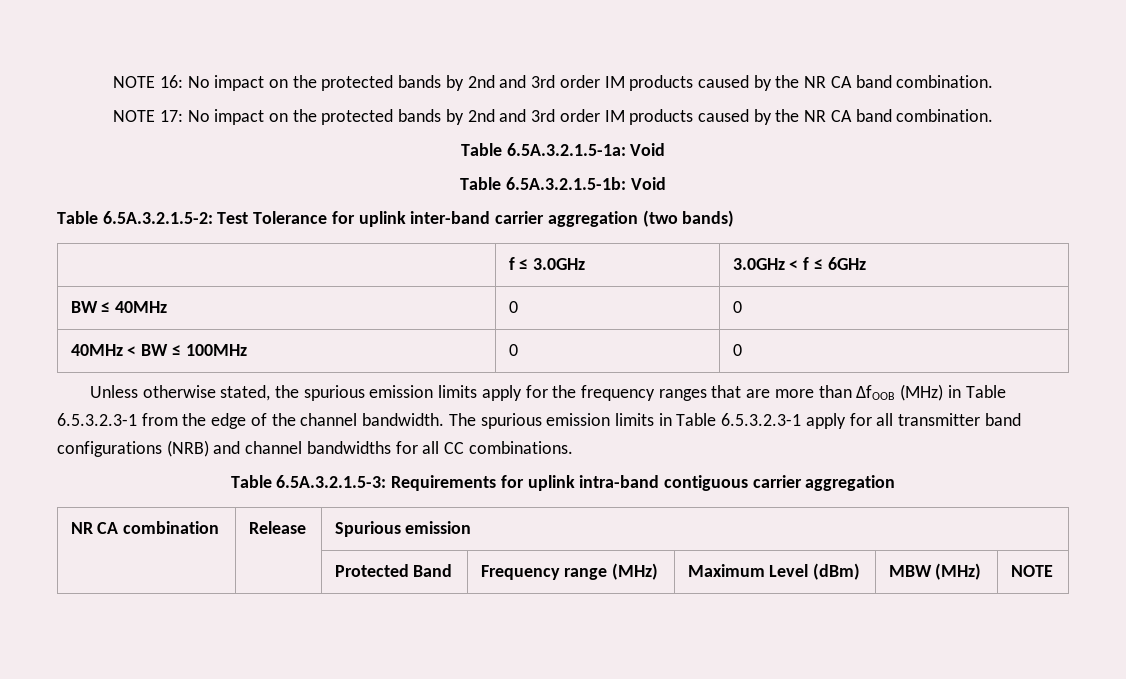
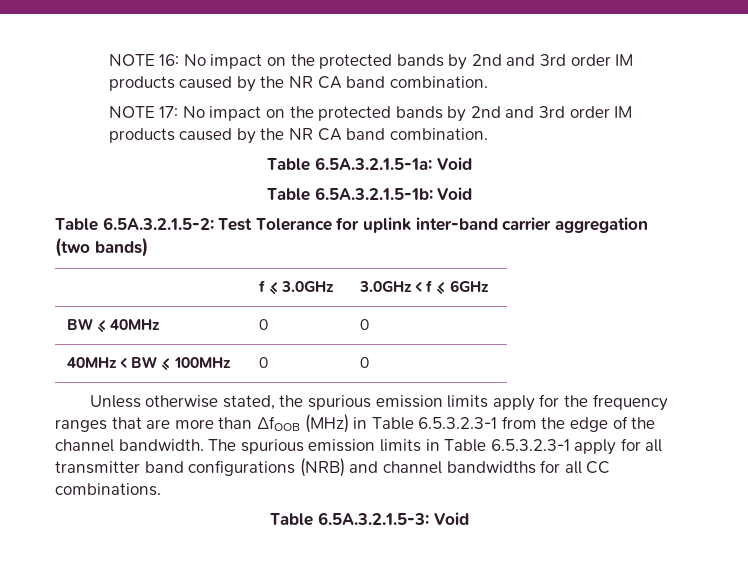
- Table 6.5A.3.2.1.5-3: Requirements for uplink intra-band contiguous carrier aggregation
- NR CA combination | Release | Spurious emission
- | | Protected Band | Frequency range (MHz) | Maximum Level (dBm) | MBW (MHz) | NOTE
+ Table 6.5A.3.2.1.5-3: Void

